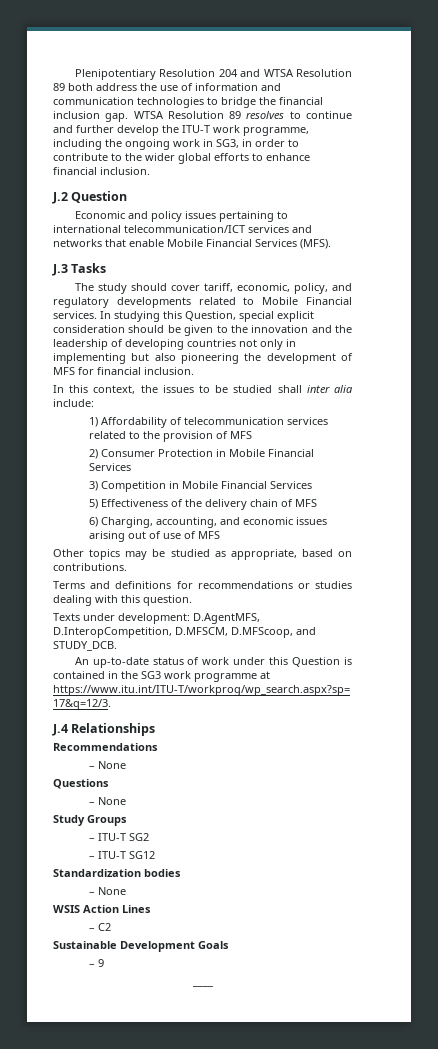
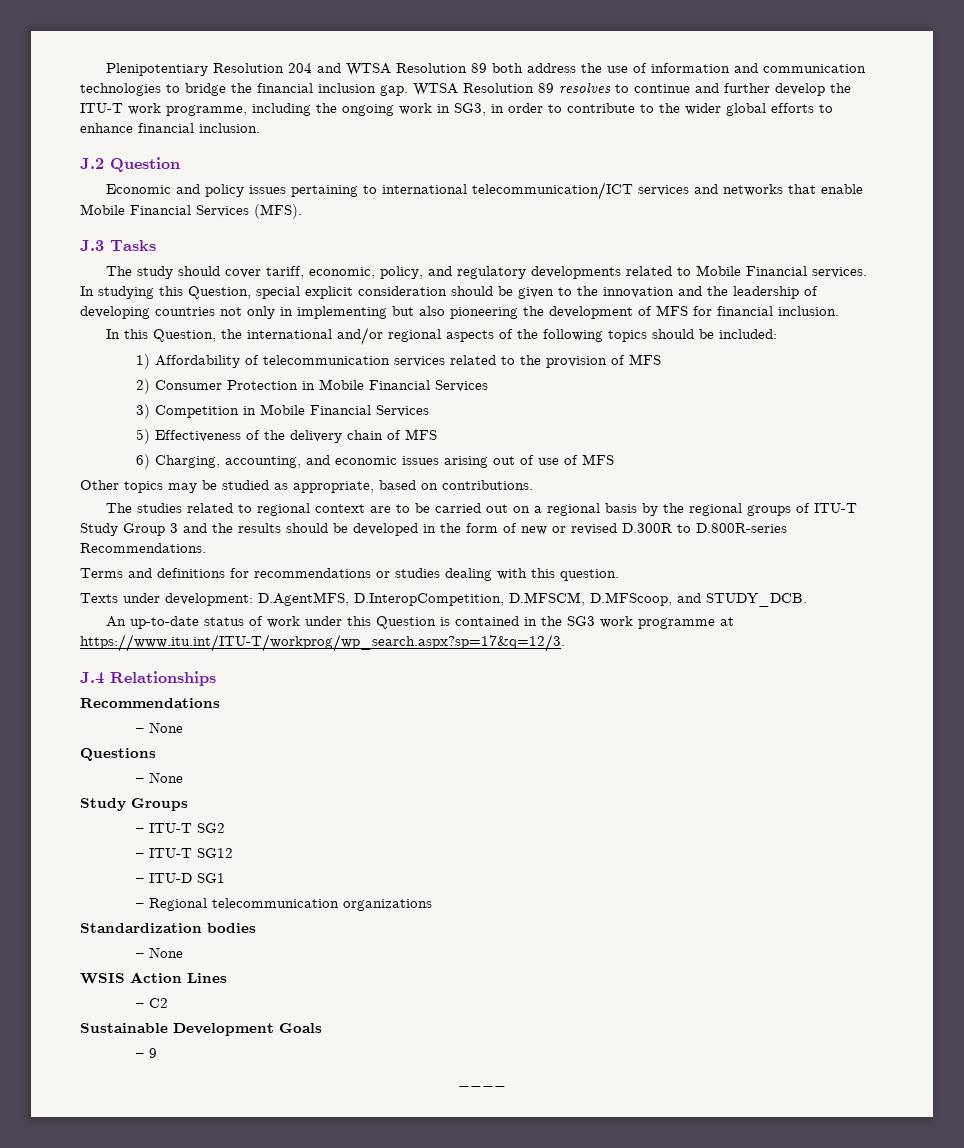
- In this context, the issues to be studied shall inter alia include:
+ In this Question, the international and/or regional aspects of the following topics should be included:
+ The studies related to regional context are to be carried out on a regional basis by the regional groups of ITU-T Study Group 3 and the results should be developed in the form of new or revised D.300R to D.800R-series Recommendations.
+ – ITU-D SG1
+ – Regional telecommunication organizations

